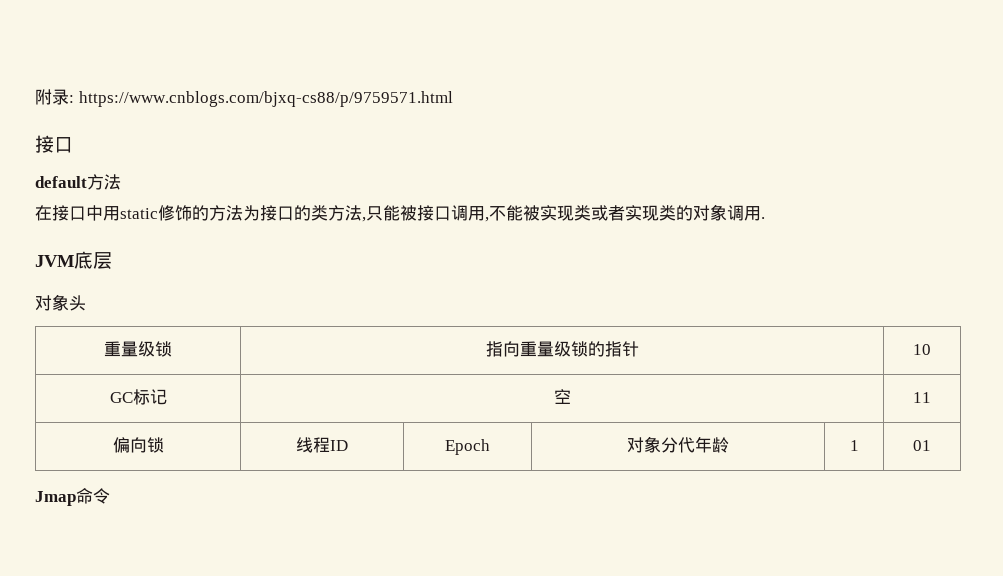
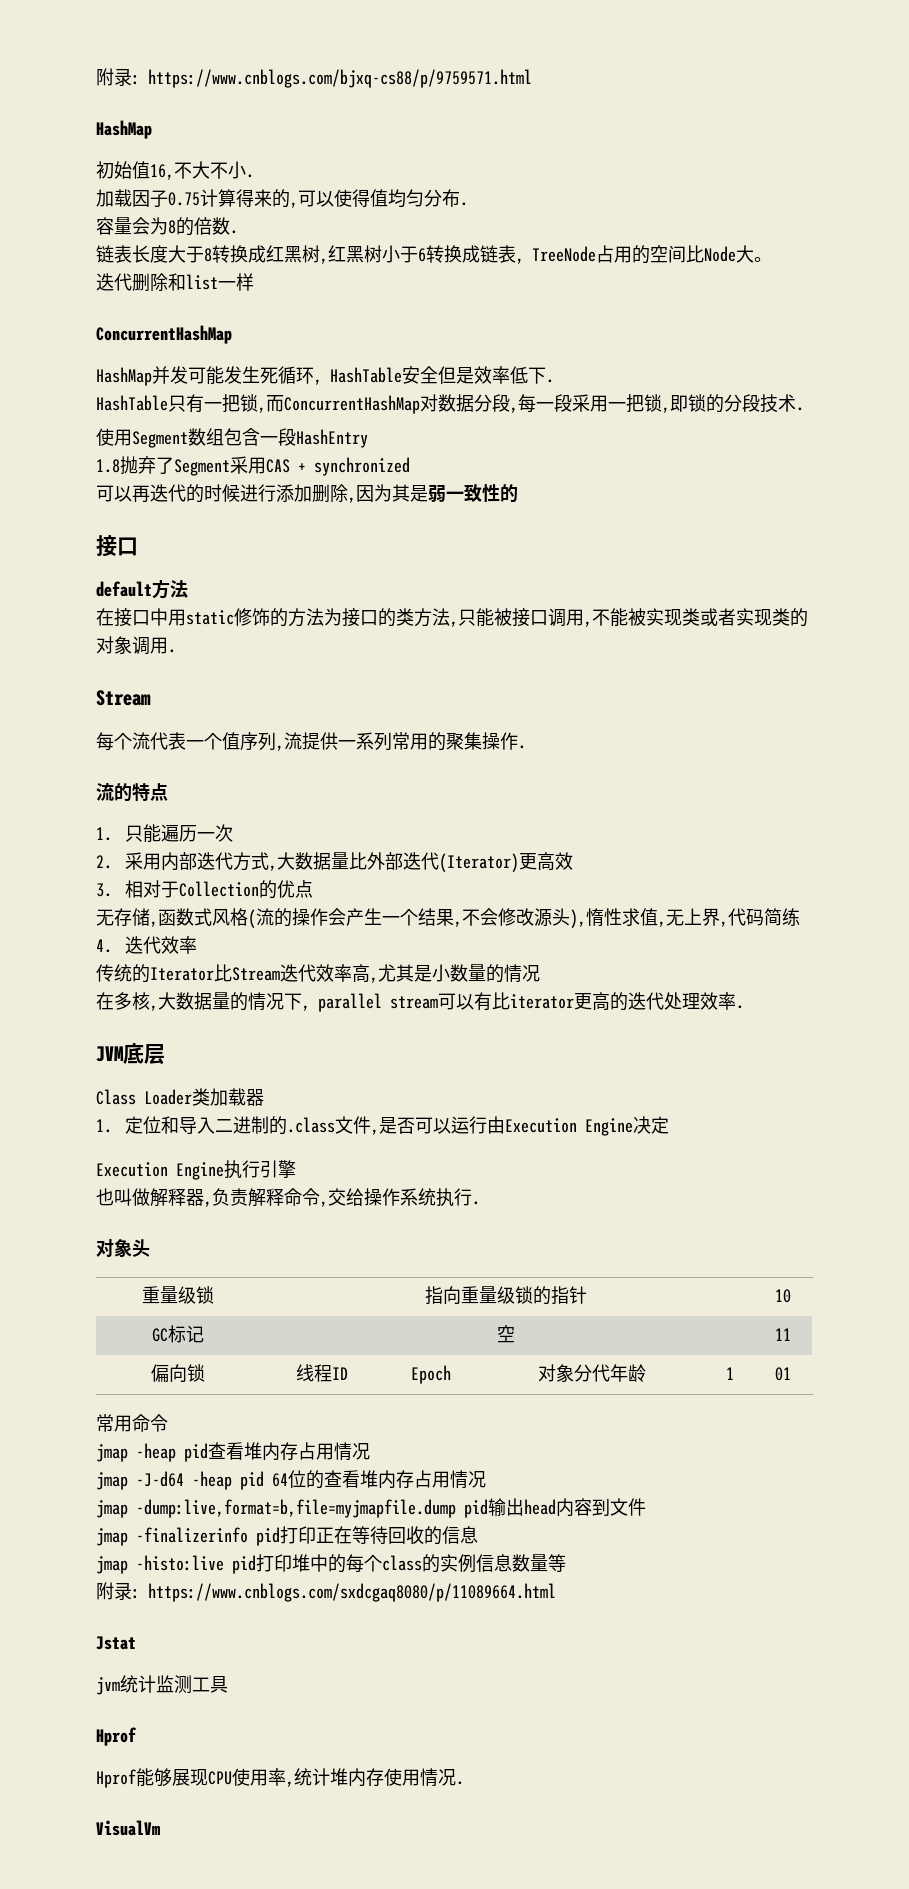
  附录: https://www.cnblogs.com/bjxq-cs88/p/9759571.html
+ HashMap
+ 初始值16,不大不小.
+ 加载因子0.75计算得来的,可以使得值均匀分布.
+ 容量会为8的倍数.
+ 链表长度大于8转换成红黑树,红黑树小于6转换成链表, TreeNode占用的空间比Node大。
+ 迭代删除和list一样
+ ConcurrentHashMap
+ HashMap并发可能发生死循环, HashTable安全但是效率低下.
+ HashTable只有一把锁,而ConcurrentHashMap对数据分段,每一段采用一把锁,即锁的分段技术.
+ 使用Segment数组包含一段HashEntry
+ 1.8抛弃了Segment采用CAS + synchronized
+ 可以再迭代的时候进行添加删除,因为其是弱一致性的
  在接口中用static修饰的方法为接口的类方法,只能被接口调用,不能被实现类或者实现类的对象调用.
+ Stream
+ 每个流代表一个值序列,流提供一系列常用的聚集操作.
+ 流的特点
+ 1.只能遍历一次
+ 2.采用内部迭代方式,大数据量比外部迭代(Iterator)更高效
+ 3.相对于Collection的优点
+ 无存储,函数式风格(流的操作会产生一个结果,不会修改源头),惰性求值,无上界,代码简练
+ 4.迭代效率
+ 传统的Iterator比Stream迭代效率高,尤其是小数量的情况
+ 在多核,大数据量的情况下, parallel stream可以有比iterator更高的迭代处理效率.
  JVM底层
+ Class Loader类加载器
+ 1.定位和导入二进制的.class文件,是否可以运行由Execution Engine决定
+ Execution Engine执行引擎
+ 也叫做解释器,负责解释命令,交给操作系统执行.
- Jmap命令
+ 常用命令
+ jmap -heap pid查看堆内存占用情况
+ jmap -J-d64 -heap pid 64位的查看堆内存占用情况
+ jmap -dump:live,format=b,file=myjmapfile.dump pid输出head内容到文件
+ jmap -finalizerinfo pid打印正在等待回收的信息
+ jmap -histo:live pid打印堆中的每个class的实例信息数量等
+ 附录: https://www.cnblogs.com/sxdcgaq8080/p/11089664.html
+ Jstat
+ jvm统计监测工具
+ Hprof
+ Hprof能够展现CPU使用率,统计堆内存使用情况.
+ VisualVm

